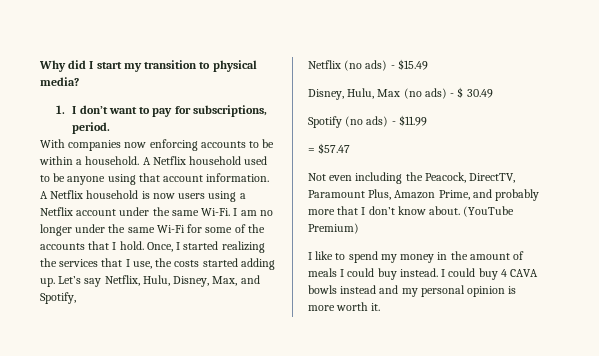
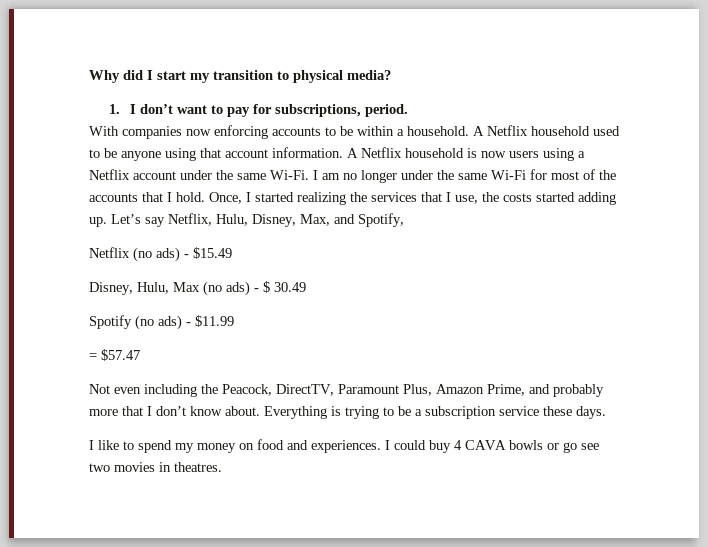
- I am no longer under the same Wi-Fi for some of the accounts that I hold.
+ I am no longer under the same Wi-Fi for most of the accounts that I hold.
- (YouTube Premium)
+ Everything is trying to be a subscription service these days.
- I like to spend my money in the amount of meals I could buy instead.
+ I like to spend my money on food and experiences.
- I could buy 4 CAVA bowls instead and my personal opinion is more worth it.
+ I could buy 4 CAVA bowls or go see two movies in theatres.

